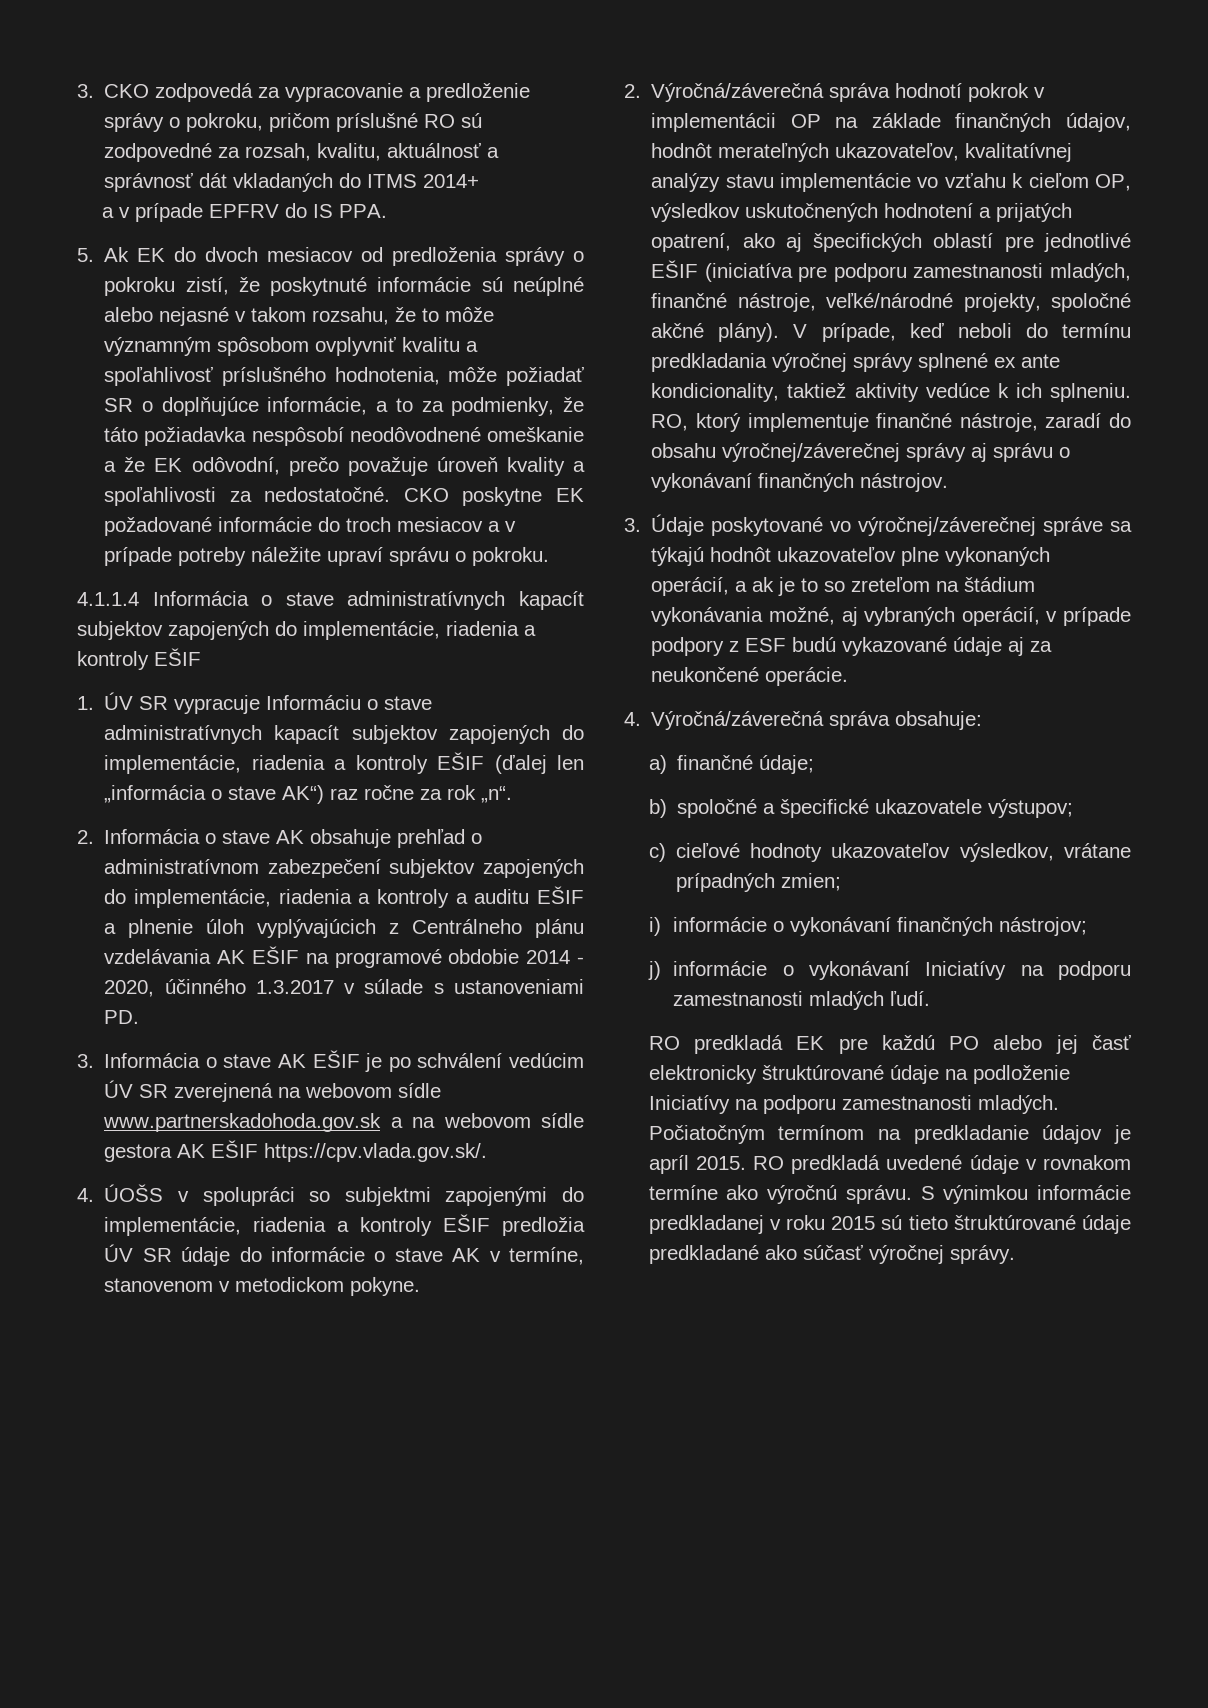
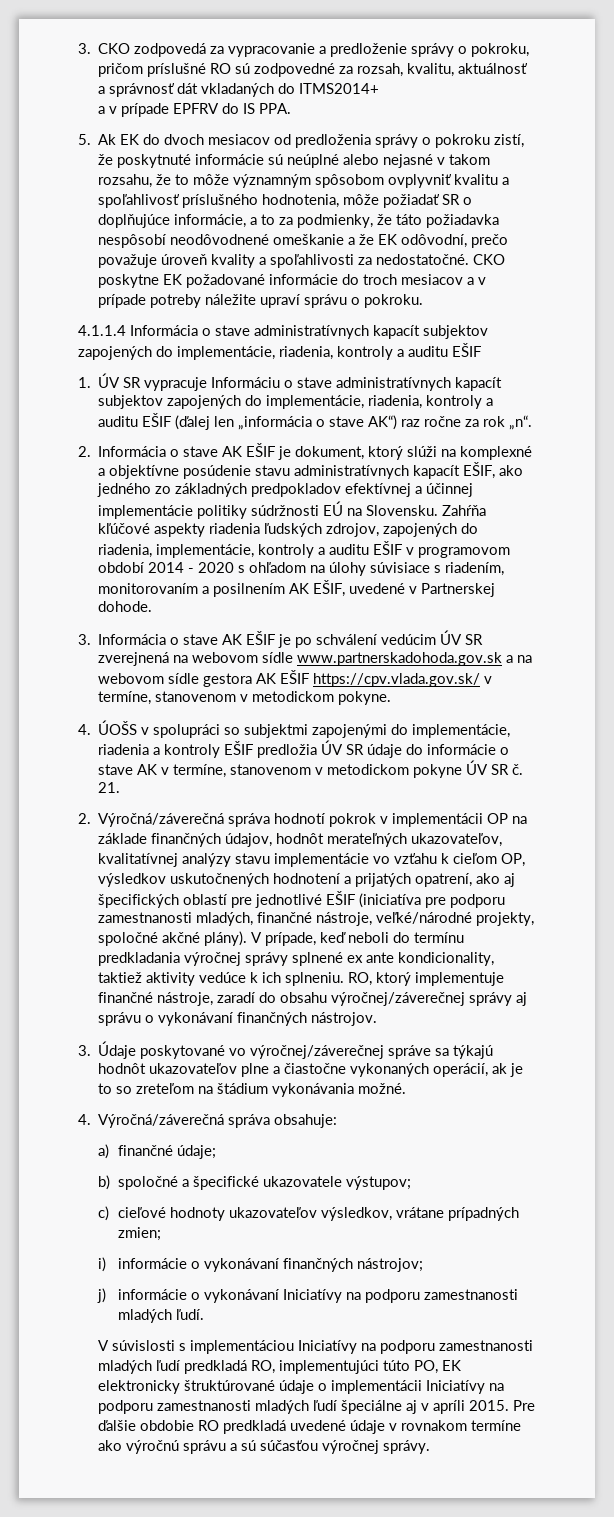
- 3. CKO zodpovedá za vypracovanie a predloženie správy o pokroku, pričom príslušné RO sú zodpovedné za rozsah, kvalitu, aktuálnosť a správnosť dát vkladaných do ITMS 2014+
+ 3. CKO zodpovedá za vypracovanie a predloženie správy o pokroku, pričom príslušné RO sú zodpovedné za rozsah, kvalitu, aktuálnosť a správnosť dát vkladaných do ITMS2014+
- 4.1.1.4 Informácia o stave administratívnych kapacít subjektov zapojených do implementácie, riadenia a kontroly EŠIF
+ 4.1.1.4 Informácia o stave administratívnych kapacít subjektov zapojených do implementácie, riadenia, kontroly a auditu EŠIF
- 1. ÚV SR vypracuje Informáciu o stave administratívnych kapacít subjektov zapojených do implementácie, riadenia a kontroly EŠIF (ďalej len „informácia o stave AK“) raz ročne za rok „n“.
+ 1. ÚV SR vypracuje Informáciu o stave administratívnych kapacít subjektov zapojených do implementácie, riadenia, kontroly a auditu EŠIF (ďalej len „informácia o stave AK“) raz ročne za rok „n“.
- 2. Informácia o stave AK obsahuje prehľad o administratívnom zabezpečení subjektov zapojených do implementácie, riadenia a kontroly a auditu EŠIF a plnenie úloh vyplývajúcich z Centrálneho plánu vzdelávania AK EŠIF na programové obdobie 2014 - 2020, účinného 1.3.2017 v súlade s ustanoveniami PD.
+ 2. Informácia o stave AK EŠIF je dokument, ktorý slúži na komplexné a objektívne posúdenie stavu administratívnych kapacít EŠIF, ako jedného zo základných predpokladov efektívnej a účinnej implementácie politiky súdržnosti EÚ na Slovensku. Zahŕňa kľúčové aspekty riadenia ľudských zdrojov, zapojených do riadenia, implementácie, kontroly a auditu EŠIF v programovom období 2014 - 2020 s ohľadom na úlohy súvisiace s riadením, monitorovaním a posilnením AK EŠIF, uvedené v Partnerskej dohode.
- 3. Informácia o stave AK EŠIF je po schválení vedúcim ÚV SR zverejnená na webovom sídle www.partnerskadohoda.gov.sk a na webovom sídle gestora AK EŠIF https://cpv.vlada.gov.sk/.
+ 3. Informácia o stave AK EŠIF je po schválení vedúcim ÚV SR zverejnená na webovom sídle www.partnerskadohoda.gov.sk a na webovom sídle gestora AK EŠIF https://cpv.vlada.gov.sk/ v termíne, stanovenom v metodickom pokyne.
- 4. ÚOŠS v spolupráci so subjektmi zapojenými do implementácie, riadenia a kontroly EŠIF predložia ÚV SR údaje do informácie o stave AK v termíne, stanovenom v metodickom pokyne.
+ 4. ÚOŠS v spolupráci so subjektmi zapojenými do implementácie, riadenia a kontroly EŠIF predložia ÚV SR údaje do informácie o stave AK v termíne, stanovenom v metodickom pokyne ÚV SR č. 21.
- 3. Údaje poskytované vo výročnej/záverečnej správe sa týkajú hodnôt ukazovateľov plne vykonaných operácií, a ak je to so zreteľom na štádium vykonávania možné, aj vybraných operácií, v prípade podpory z ESF budú vykazované údaje aj za neukončené operácie.
+ 3. Údaje poskytované vo výročnej/záverečnej správe sa týkajú hodnôt ukazovateľov plne a čiastočne vykonaných operácií, ak je to so zreteľom na štádium vykonávania možné.
- RO predkladá EK pre každú PO alebo jej časť elektronicky štruktúrované údaje na podloženie Iniciatívy na podporu zamestnanosti mladých. Počiatočným termínom na predkladanie údajov je apríl 2015. RO predkladá uvedené údaje v rovnakom termíne ako výročnú správu. S výnimkou informácie predkladanej v roku 2015 sú tieto štruktúrované údaje predkladané ako súčasť výročnej správy.
+ V súvislosti s implementáciou Iniciatívy na podporu zamestnanosti mladých ľudí predkladá RO, implementujúci túto PO, EK elektronicky štruktúrované údaje o implementácii Iniciatívy na podporu zamestnanosti mladých ľudí špeciálne aj v apríli 2015. Pre ďalšie obdobie RO predkladá uvedené údaje v rovnakom termíne ako výročnú správu a sú súčasťou výročnej správy.

